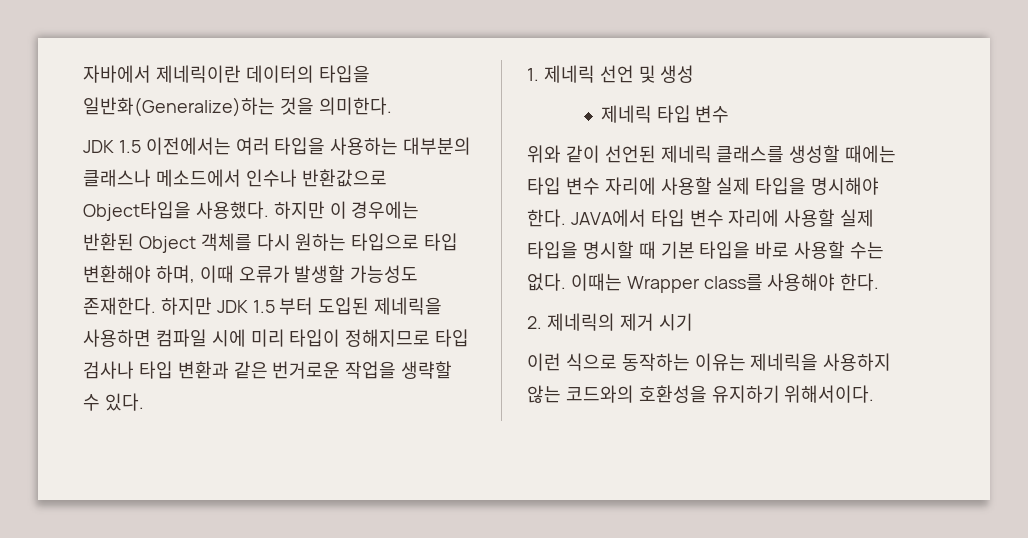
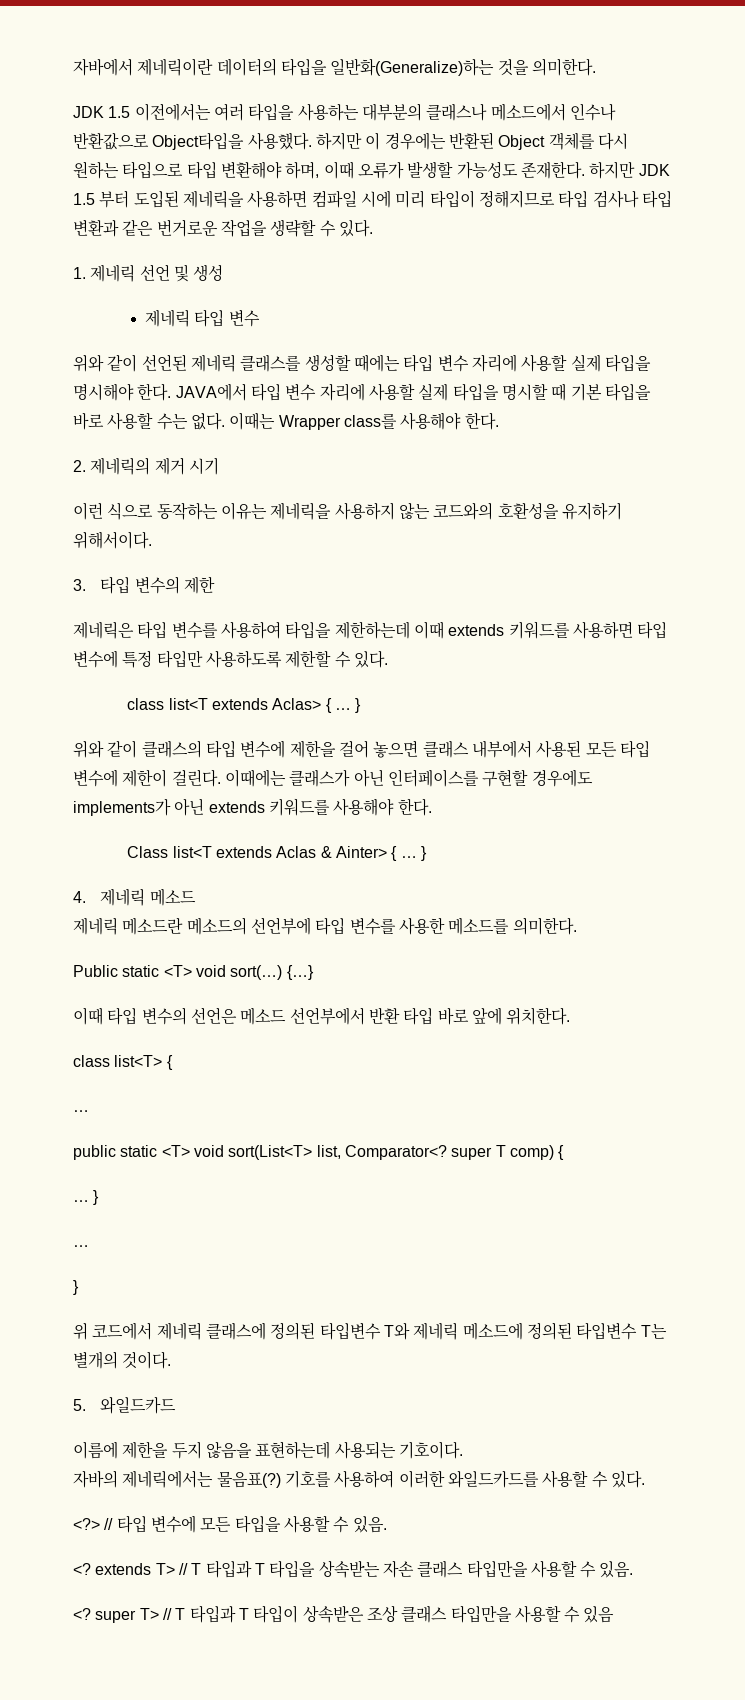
+ 3. 타입 변수의 제한
+ 제네릭은 타입 변수를 사용하여 타입을 제한하는데 이때 extends 키워드를 사용하면 타입 변수에 특정 타입만 사용하도록 제한할 수 있다.
+ class list<T extends Aclas> { … }
+ 위와 같이 클래스의 타입 변수에 제한을 걸어 놓으면 클래스 내부에서 사용된 모든 타입 변수에 제한이 걸린다. 이때에는 클래스가 아닌 인터페이스를 구현할 경우에도 implements가 아닌 extends 키워드를 사용해야 한다.
+ Class list<T extends Aclas & Ainter> { … }
+ 4. 제네릭 메소드
+ 제네릭 메소드란 메소드의 선언부에 타입 변수를 사용한 메소드를 의미한다.
+ Public static <T> void sort(…) {…}
+ 이때 타입 변수의 선언은 메소드 선언부에서 반환 타입 바로 앞에 위치한다.
+ class list<T> {
+ …
+ public static <T> void sort(List<T> list, Comparator<? super T comp) {
+ … }
+ …
+ }
+ 위 코드에서 제네릭 클래스에 정의된 타입변수 T와 제네릭 메소드에 정의된 타입변수 T는 별개의 것이다.
+ 5. 와일드카드
+ 이름에 제한을 두지 않음을 표현하는데 사용되는 기호이다.
+ 자바의 제네릭에서는 물음표(?) 기호를 사용하여 이러한 와일드카드를 사용할 수 있다.
+ <?> // 타입 변수에 모든 타입을 사용할 수 있음.
+ <? extends T> // T 타입과 T 타입을 상속받는 자손 클래스 타입만을 사용할 수 있음.
+ <? super T> // T 타입과 T 타입이 상속받은 조상 클래스 타입만을 사용할 수 있음

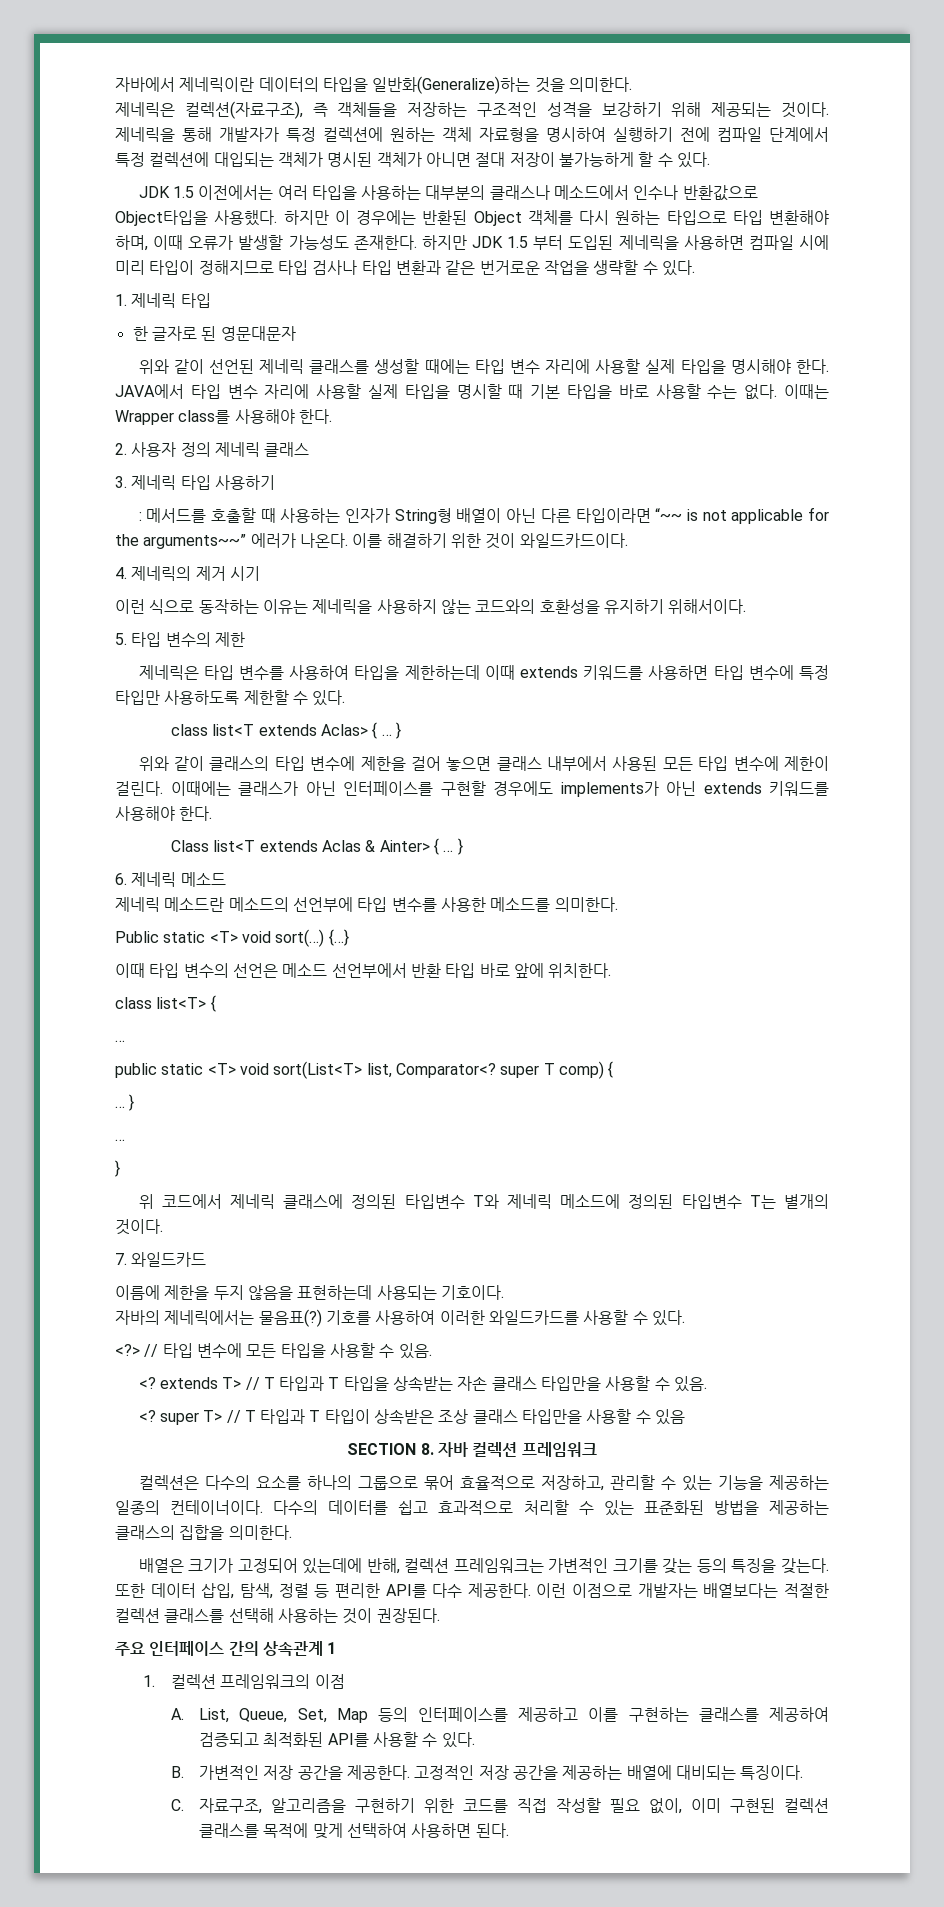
+ 제네릭은 컬렉션(자료구조), 즉 객체들을 저장하는 구조적인 성격을 보강하기 위해 제공되는 것이다. 제네릭을 통해 개발자가 특정 컬렉션에 원하는 객체 자료형을 명시하여 실행하기 전에 컴파일 단계에서 특정 컬렉션에 대입되는 객체가 명시된 객체가 아니면 절대 저장이 불가능하게 할 수 있다.
- 1. 제네릭 선언 및 생성
- 제네릭 타입 변수
+ 1. 제네릭 타입
+ 한 글자로 된 영문대문자
- 2. 제네릭의 제거 시기
+ 2. 사용자 정의 제네릭 클래스
+ 3. 제네릭 타입 사용하기
+ : 메서드를 호출할 때 사용하는 인자가 String형 배열이 아닌 다른 타입이라면 “~~ is not applicable for the arguments~~” 에러가 나온다. 이를 해결하기 위한 것이 와일드카드이다.
+ 4. 제네릭의 제거 시기
- 3. 타입 변수의 제한
+ 5. 타입 변수의 제한
- 4. 제네릭 메소드
+ 6. 제네릭 메소드
- 5. 와일드카드
+ 7. 와일드카드
+ SECTION 8. 자바 컬렉션 프레임워크
+ 컬렉션은 다수의 요소를 하나의 그룹으로 묶어 효율적으로 저장하고, 관리할 수 있는 기능을 제공하는 일종의 컨테이너이다. 다수의 데이터를 쉽고 효과적으로 처리할 수 있는 표준화된 방법을 제공하는 클래스의 집합을 의미한다.
+ 배열은 크기가 고정되어 있는데에 반해, 컬렉션 프레임워크는 가변적인 크기를 갖는 등의 특징을 갖는다. 또한 데이터 삽입, 탐색, 정렬 등 편리한 API를 다수 제공한다. 이런 이점으로 개발자는 배열보다는 적절한 컬렉션 클래스를 선택해 사용하는 것이 권장된다.
+ 주요 인터페이스 간의 상속관계 1
+ 1. 컬렉션 프레임워크의 이점
+ A. List, Queue, Set, Map 등의 인터페이스를 제공하고 이를 구현하는 클래스를 제공하여 검증되고 최적화된 API를 사용할 수 있다.
+ B. 가변적인 저장 공간을 제공한다. 고정적인 저장 공간을 제공하는 배열에 대비되는 특징이다.
+ C. 자료구조, 알고리즘을 구현하기 위한 코드를 직접 작성할 필요 없이, 이미 구현된 컬렉션 클래스를 목적에 맞게 선택하여 사용하면 된다.

